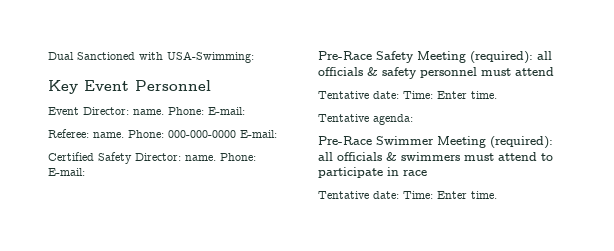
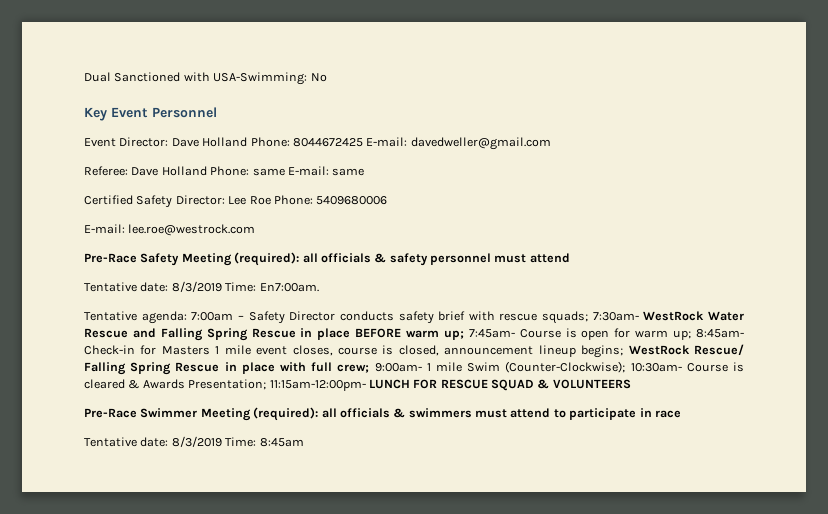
- Dual Sanctioned with USA-Swimming:
+ Dual Sanctioned with USA-Swimming: No
- Event Director: name. Phone: E-mail:
+ Event Director: Dave Holland Phone: 8044672425 E-mail: davedweller@gmail.com
- Referee: name. Phone: 000-000-0000 E-mail:
+ Referee: Dave Holland Phone: same E-mail: same
- Certified Safety Director: name. Phone: E-mail:
+ Certified Safety Director: Lee Roe Phone: 5409680006
+ E-mail: lee.roe@westrock.com
  Pre-Race Safety Meeting (required): all officials & safety personnel must attend
- Tentative date: Time: Enter time.
+ Tentative date: 8/3/2019 Time: En7:00am.
- Tentative agenda:
+ Tentative agenda: 7:00am – Safety Director conducts safety brief with rescue squads; 7:30am- WestRock Water Rescue and Falling Spring Rescue in place BEFORE warm up; 7:45am- Course is open for warm up; 8:45am- Check-in for Masters 1 mile event closes, course is closed, announcement lineup begins; WestRock Rescue/ Falling Spring Rescue in place with full crew; 9:00am- 1 mile Swim (Counter-Clockwise); 10:30am- Course is cleared & Awards Presentation; 11:15am-12:00pm- LUNCH FOR RESCUE SQUAD & VOLUNTEERS
  Pre-Race Swimmer Meeting (required): all officials & swimmers must attend to participate in race
- Tentative date: Time: Enter time.
+ Tentative date: 8/3/2019 Time: 8:45am

